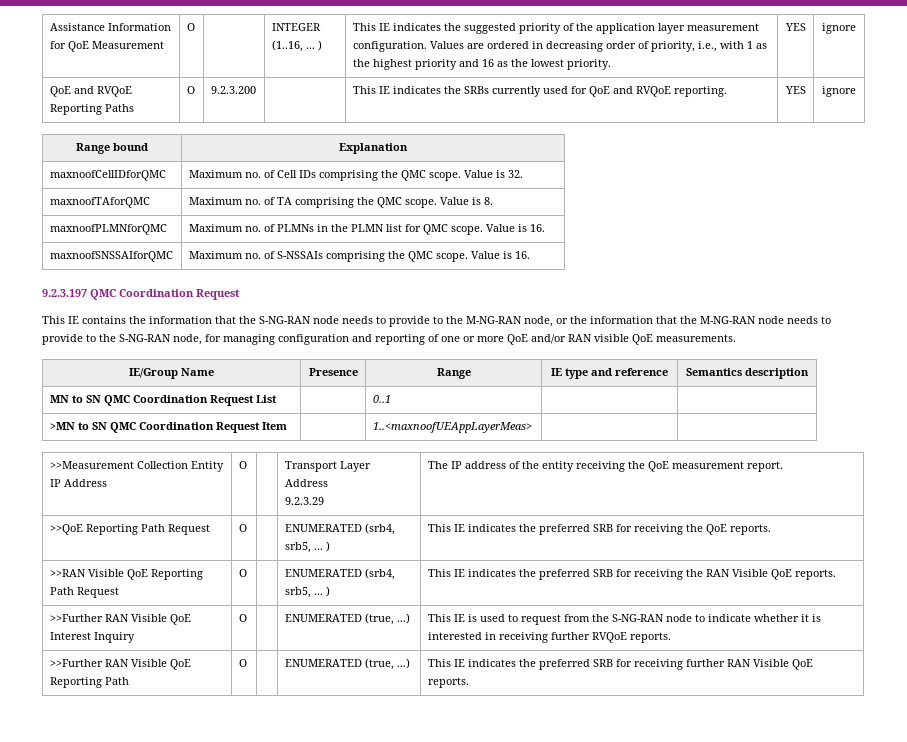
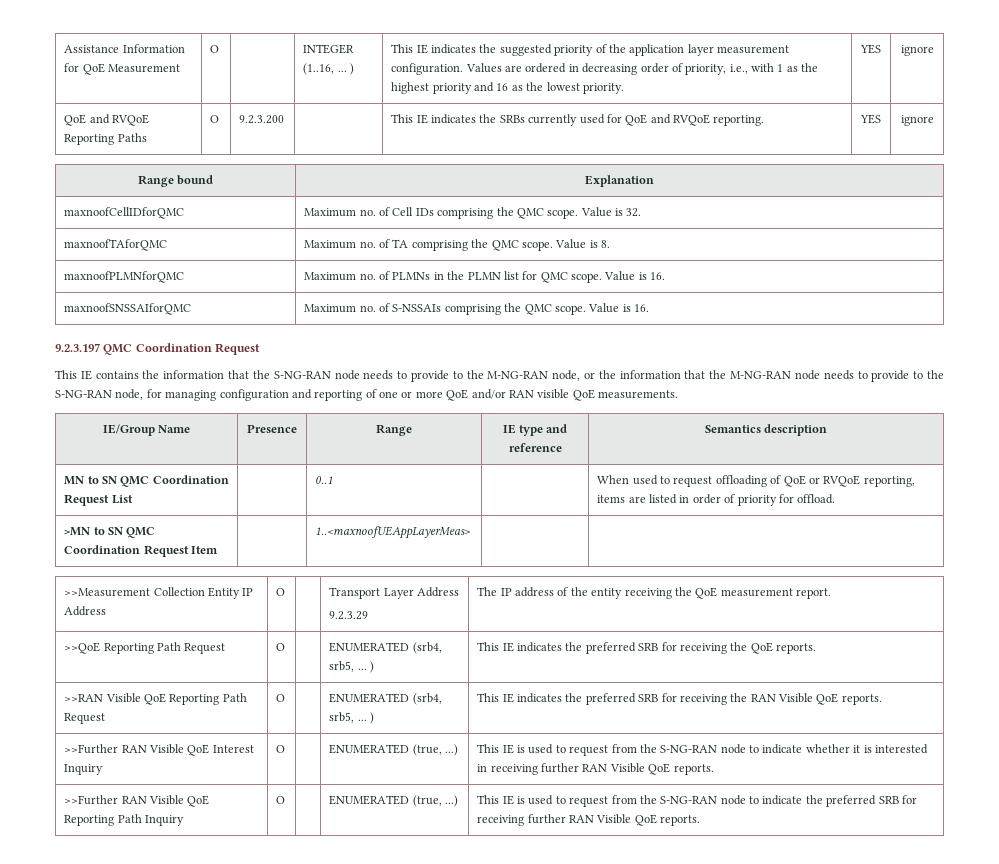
- MN to SN QMC Coordination Request List | | 0..1 | |
+ MN to SN QMC Coordination Request List | | 0..1 | | When used to request offloading of QoE or RVQoE reporting, items are listed in order of priority for offload.
- >>Further RAN Visible QoE Interest Inquiry | O | | ENUMERATED (true, ...) | This IE is used to request from the S-NG-RAN node to indicate whether it is interested in receiving further RVQoE reports.
+ >>Further RAN Visible QoE Interest Inquiry | O | | ENUMERATED (true, ...) | This IE is used to request from the S-NG-RAN node to indicate whether it is interested in receiving further RAN Visible QoE reports.
- >>Further RAN Visible QoE Reporting Path | O | | ENUMERATED (true, ...) | This IE indicates the preferred SRB for receiving further RAN Visible QoE reports.
+ >>Further RAN Visible QoE Reporting Path Inquiry | O | | ENUMERATED (true, ...) | This IE is used to request from the S-NG-RAN node to indicate the preferred SRB for receiving further RAN Visible QoE reports.

